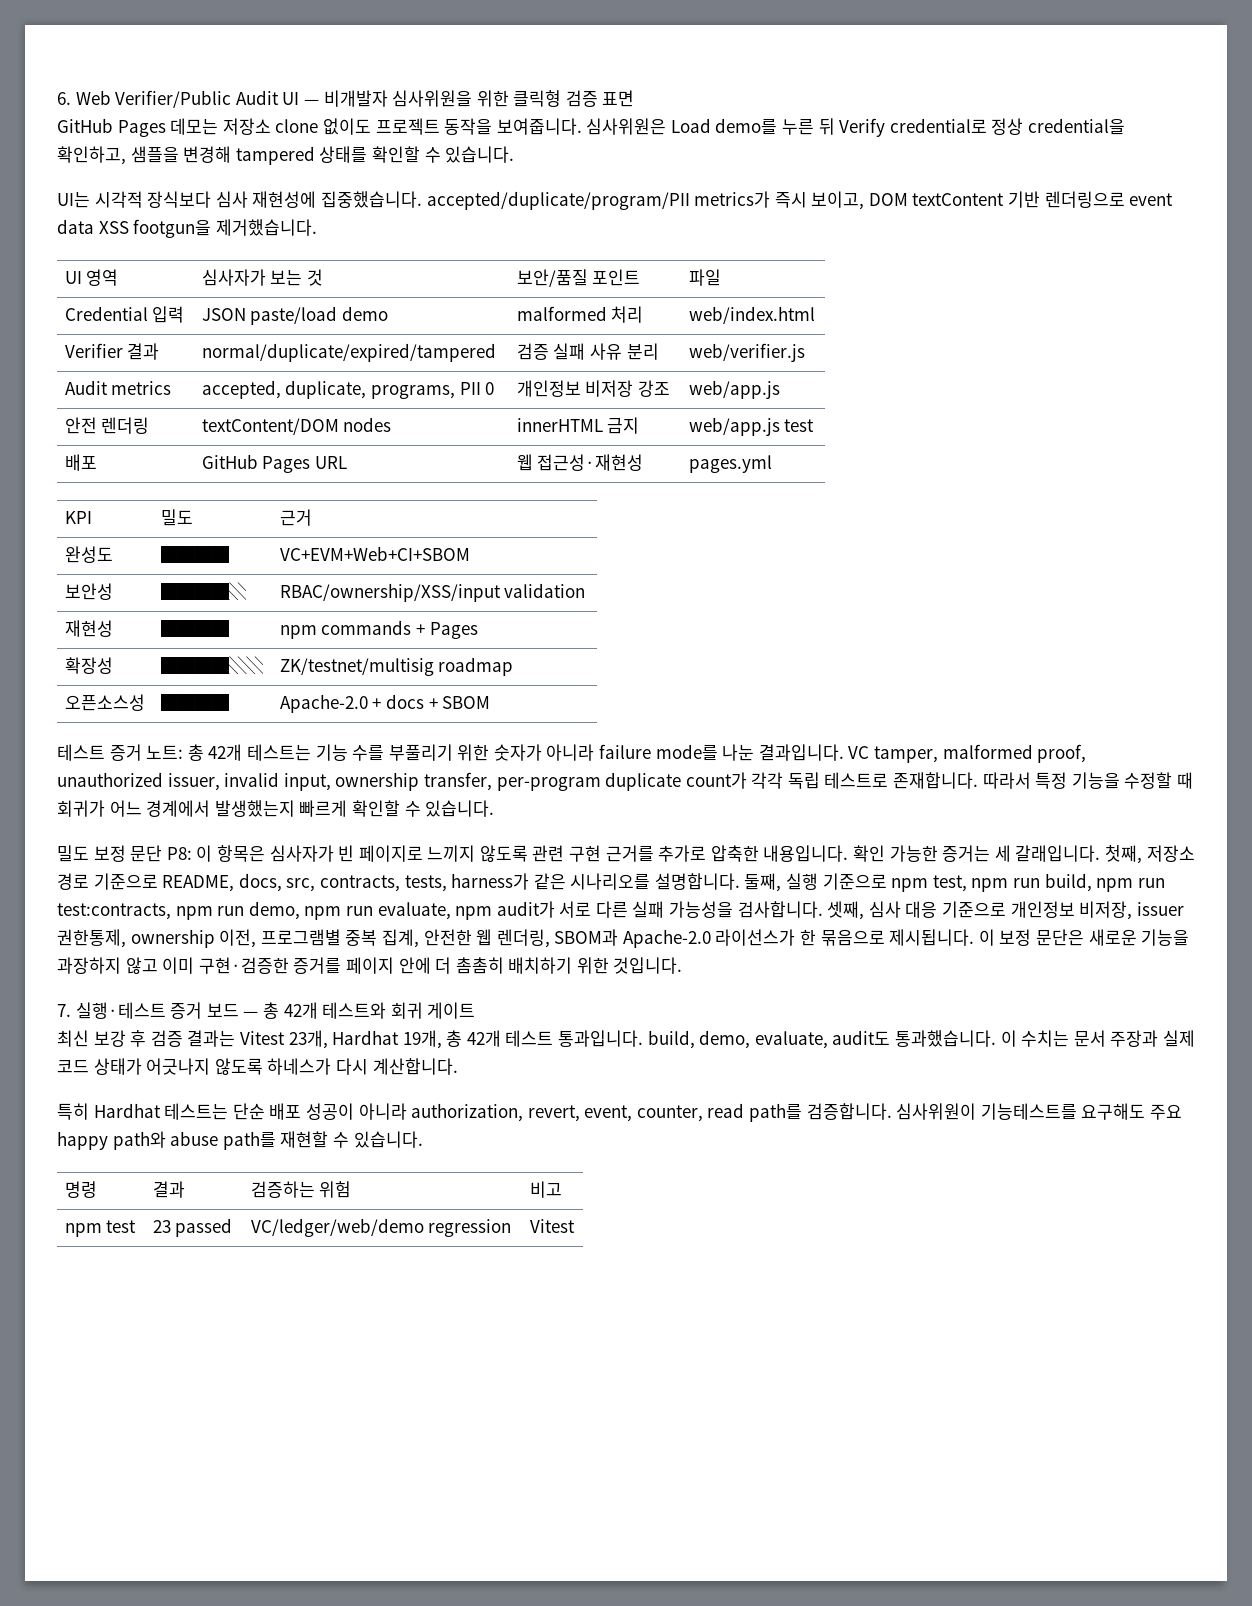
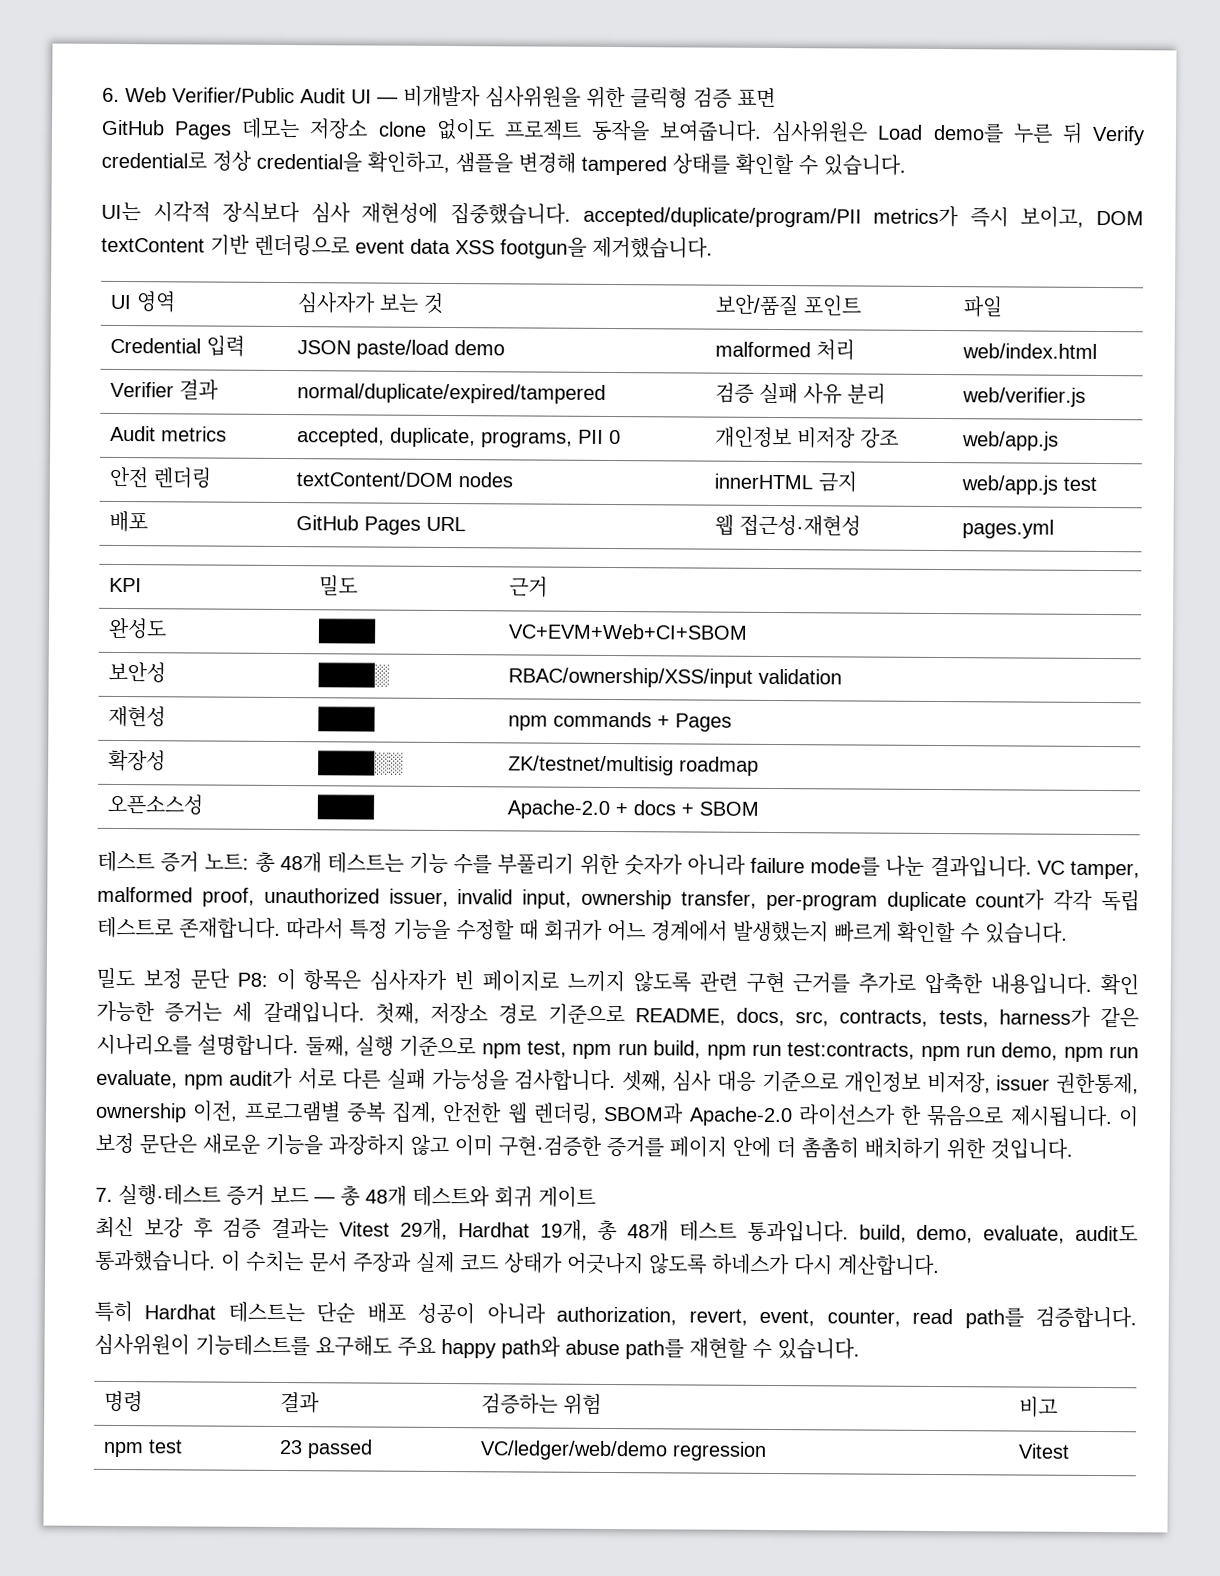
- 테스트 증거 노트: 총 42개 테스트는 기능 수를 부풀리기 위한 숫자가 아니라 failure mode를 나눈 결과입니다.
+ 테스트 증거 노트: 총 48개 테스트는 기능 수를 부풀리기 위한 숫자가 아니라 failure mode를 나눈 결과입니다.
- 7. 실행·테스트 증거 보드 — 총 42개 테스트와 회귀 게이트
+ 7. 실행·테스트 증거 보드 — 총 48개 테스트와 회귀 게이트
- 최신 보강 후 검증 결과는 Vitest 23개, Hardhat 19개, 총 42개 테스트 통과입니다. build, demo, evaluate, audit도 통과했습니다.
+ 최신 보강 후 검증 결과는 Vitest 29개, Hardhat 19개, 총 48개 테스트 통과입니다. build, demo, evaluate, audit도 통과했습니다.

